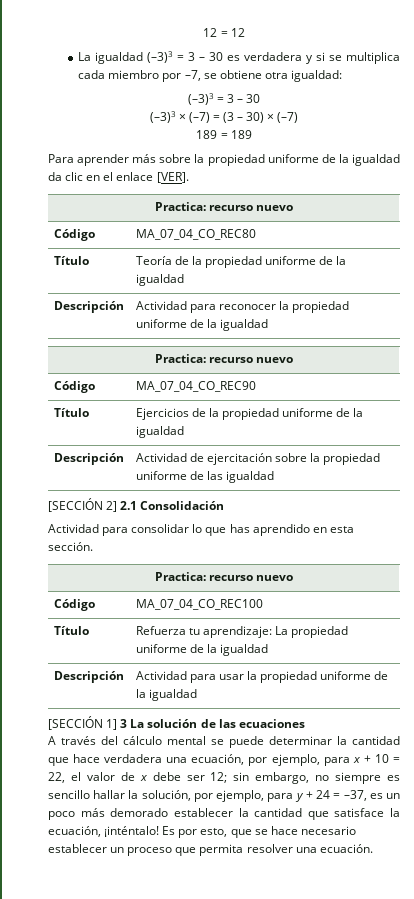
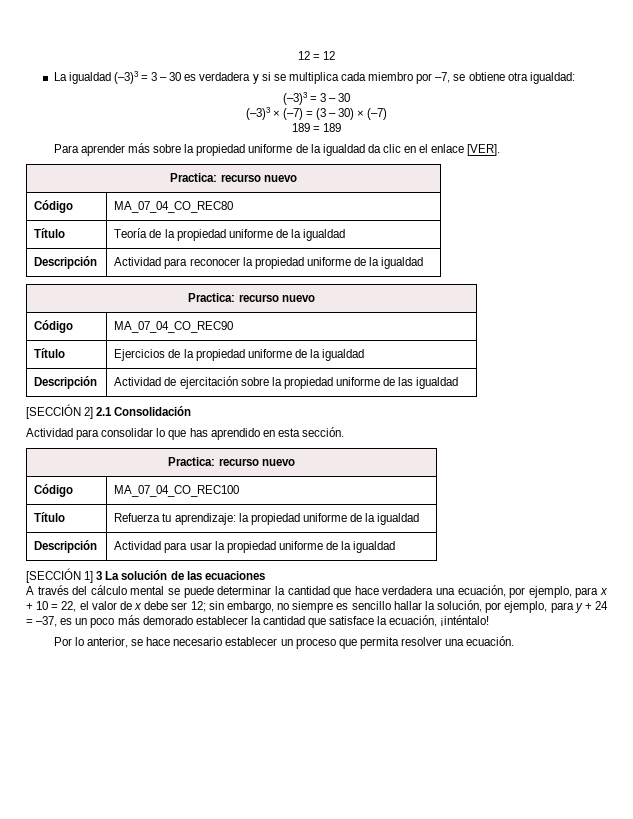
- Título | Refuerza tu aprendizaje: La propiedad uniforme de la igualdad
+ Título | Refuerza tu aprendizaje: la propiedad uniforme de la igualdad
- sin embargo, no siempre es sencillo hallar la solución, por ejemplo, para y + 24 = –37, es un poco más demorado establecer la cantidad que satisface la ecuación, ¡inténtalo! Es por esto, que se hace necesario establecer un proceso que permita resolver una ecuación.
+ sin embargo, no siempre es sencillo hallar la solución, por ejemplo, para y + 24 = –37, es un poco más demorado establecer la cantidad que satisface la ecuación, ¡inténtalo!
+ Por lo anterior, se hace necesario establecer un proceso que permita resolver una ecuación.

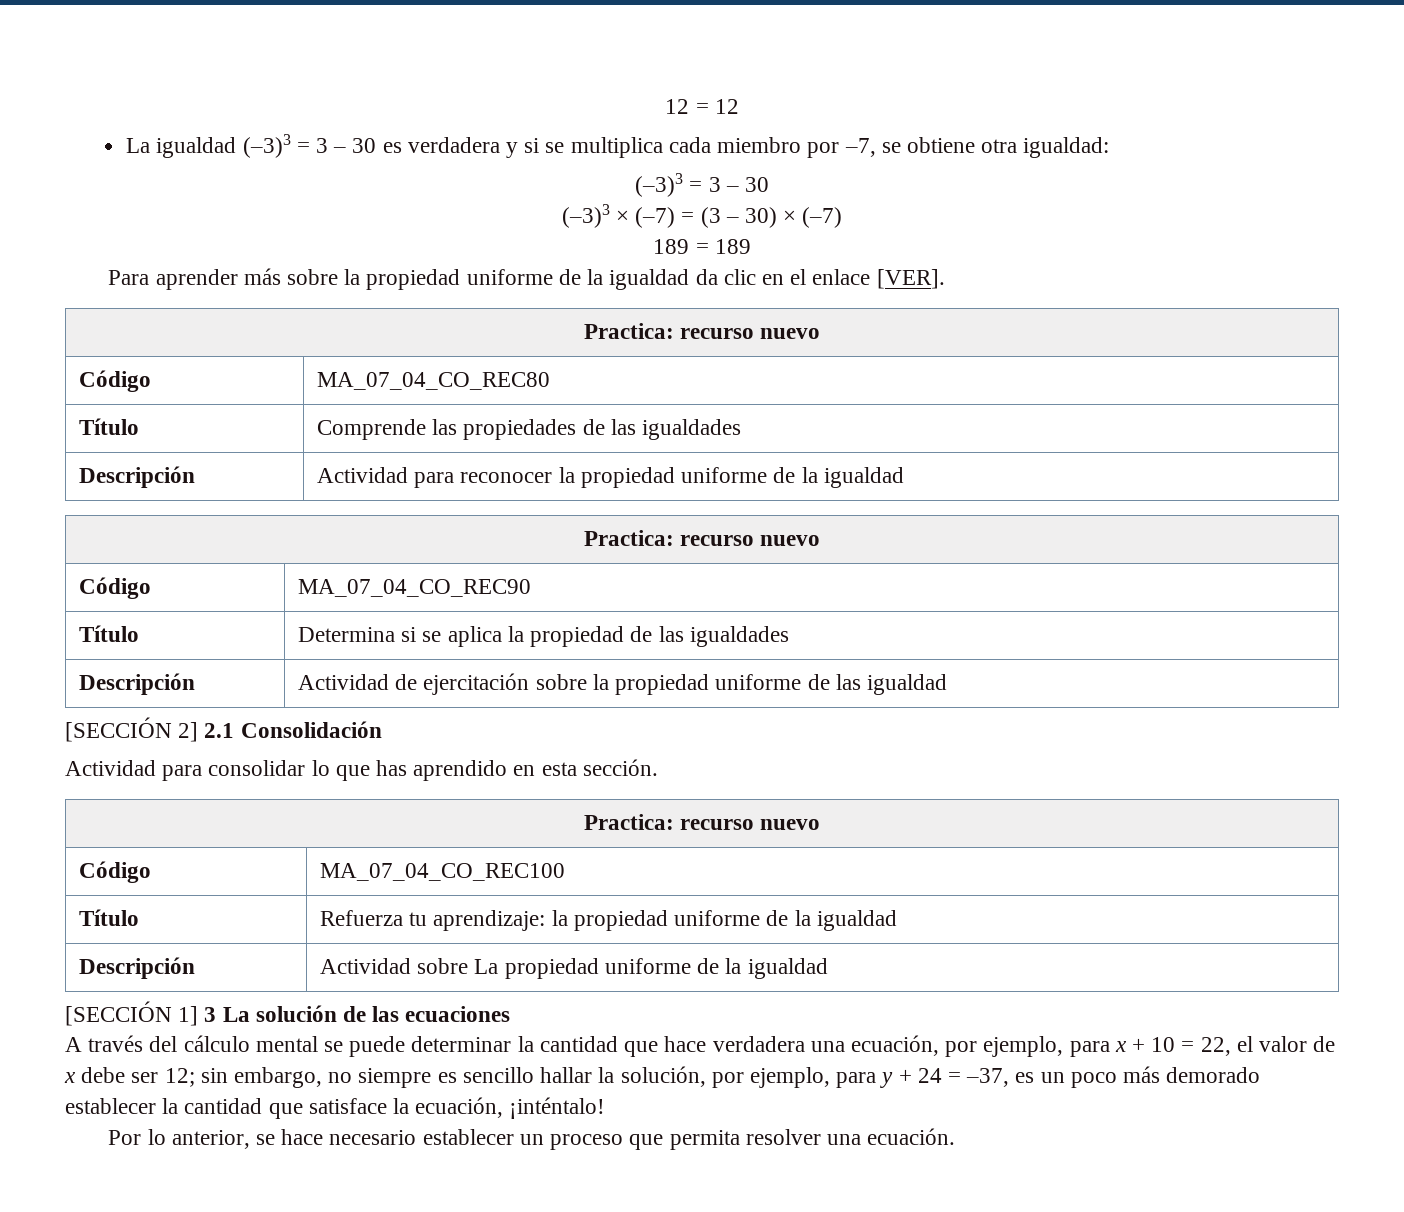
- Título | Teoría de la propiedad uniforme de la igualdad
+ Título | Comprende las propiedades de las igualdades
- Título | Ejercicios de la propiedad uniforme de la igualdad
+ Título | Determina si se aplica la propiedad de las igualdades
- Descripción | Actividad para usar la propiedad uniforme de la igualdad
+ Descripción | Actividad sobre La propiedad uniforme de la igualdad

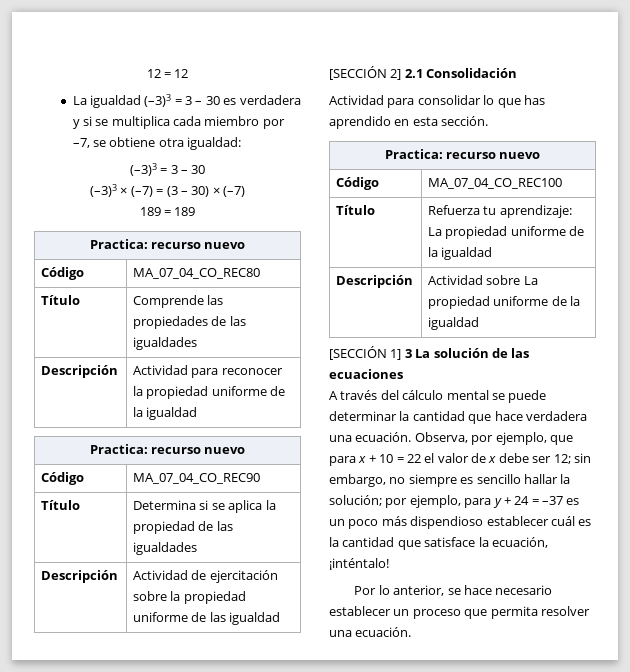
- Para aprender más sobre la propiedad uniforme de la igualdad da clic en el enlace [VER].
- Título | Refuerza tu aprendizaje: la propiedad uniforme de la igualdad
+ Título | Refuerza tu aprendizaje: La propiedad uniforme de la igualdad
- A través del cálculo mental se puede determinar la cantidad que hace verdadera una ecuación, por ejemplo, para x + 10 = 22, el valor de x debe ser 12; sin embargo, no siempre es sencillo hallar la solución, por ejemplo, para y + 24 = –37, es un poco más demorado establecer la cantidad que satisface la ecuación, ¡inténtalo!
+ A través del cálculo mental se puede determinar la cantidad que hace verdadera una ecuación. Observa, por ejemplo, que para x + 10 = 22 el valor de x debe ser 12; sin embargo, no siempre es sencillo hallar la solución; por ejemplo, para y + 24 = –37 es un poco más dispendioso establecer cuál es la cantidad que satisface la ecuación, ¡inténtalo!

